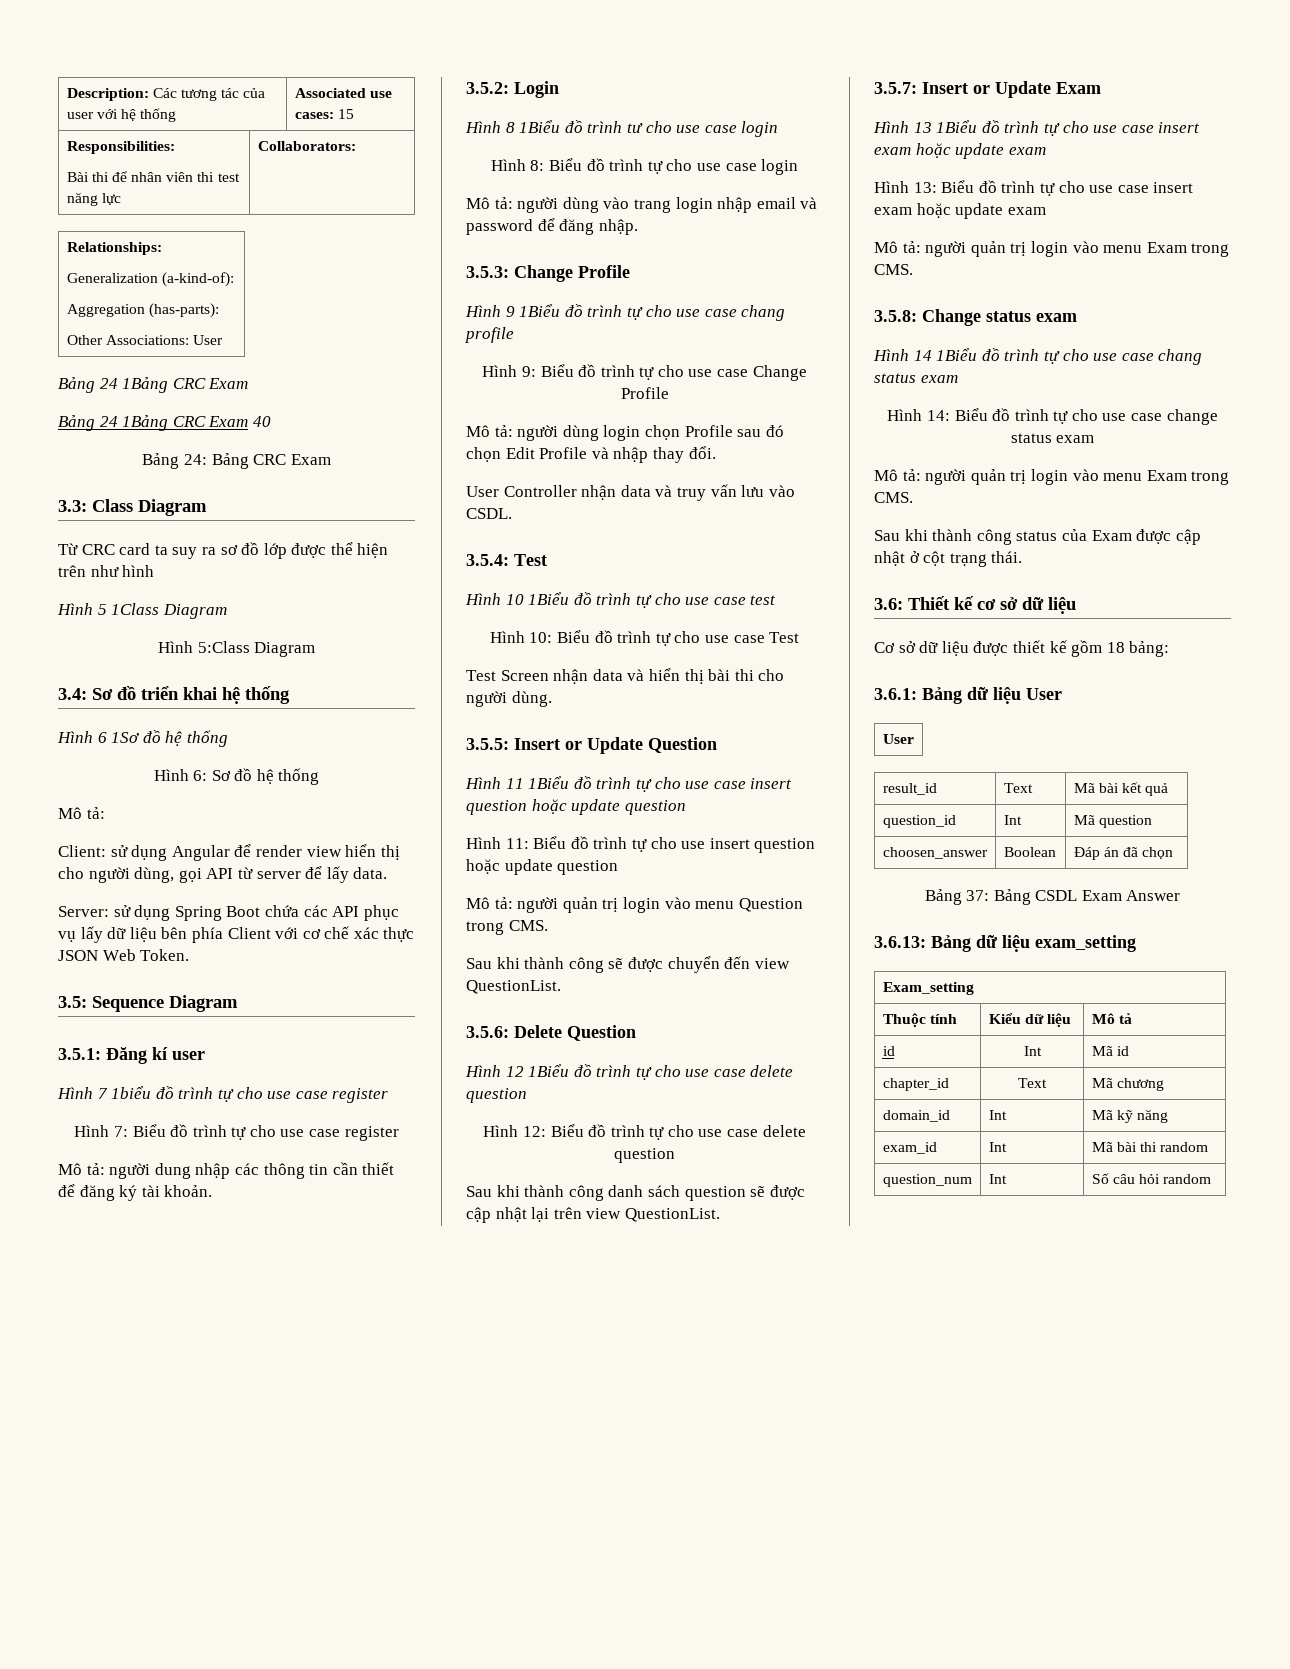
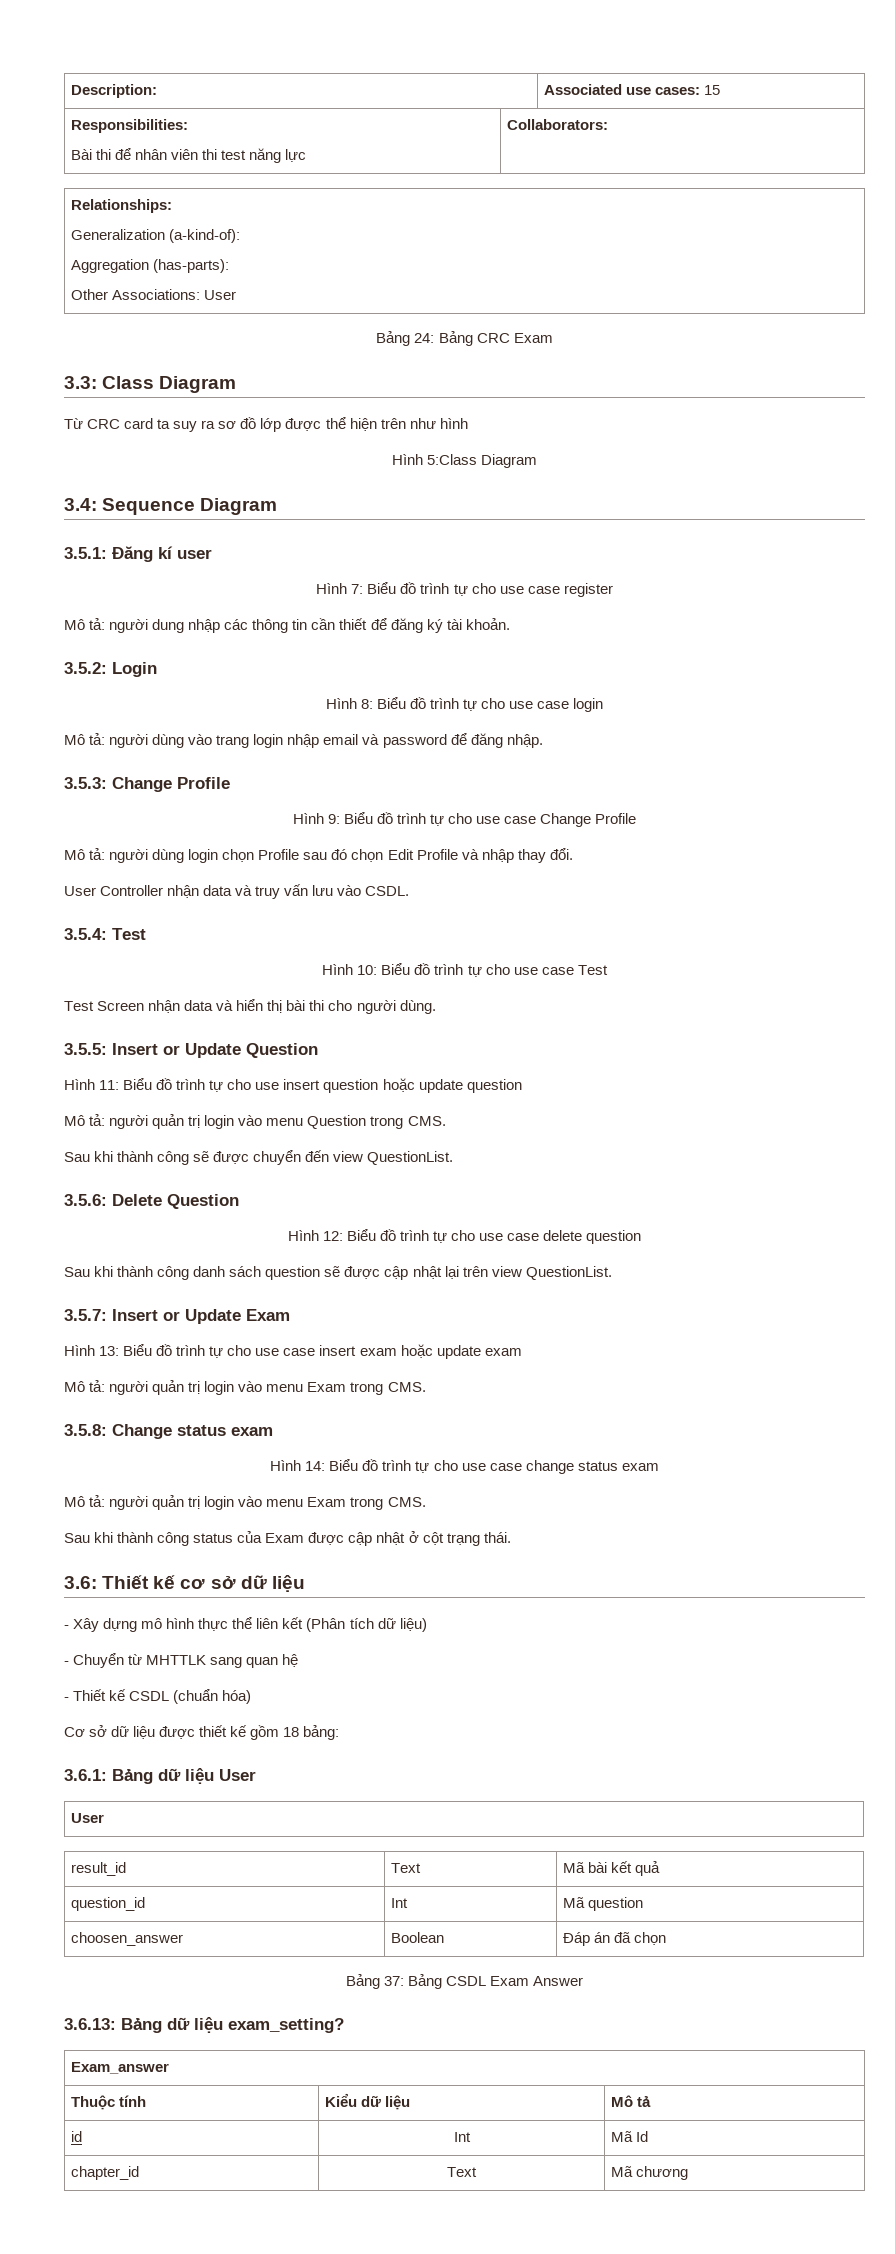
- Description: Các tương tác của user với hệ thống | Associated use cases: 15
+ Description: | Associated use cases: 15
  Relationships:
  Generalization (a-kind-of):
  Aggregation (has-parts):
  Other Associations: User
- Bảng 24 1Bảng CRC Exam
- Bảng 24 1Bảng CRC Exam 40
- Hình 5 1Class Diagram
- 3.4: Sơ đồ triển khai hệ thống
- Hình 6 1Sơ đồ hệ thống
- Hình 6: Sơ đồ hệ thống
- Mô tả:
- Client: sử dụng Angular để render view hiển thị cho người dùng, gọi API từ server để lấy data.
- Server: sử dụng Spring Boot chứa các API phục vụ lấy dữ liệu bên phía Client với cơ chế xác thực JSON Web Token.
- 3.5: Sequence Diagram
+ 3.4: Sequence Diagram
- Hình 7 1biểu đồ trình tự cho use case register
- Hình 8 1Biểu đồ trình tư cho use case login
- Hình 9 1Biểu đồ trình tự cho use case chang profile
- Hình 10 1Biểu đồ trình tự cho use case test
- Hình 11 1Biểu đồ trình tự cho use case insert question hoặc update question
- Hình 12 1Biểu đồ trình tự cho use case delete question
- Hình 13 1Biểu đồ trình tự cho use case insert exam hoặc update exam
- Hình 14 1Biểu đồ trình tự cho use case chang status exam
+ - Xây dựng mô hình thực thể liên kết (Phân tích dữ liệu)
+ - Chuyển từ MHTTLK sang quan hệ
+ - Thiết kế CSDL (chuẩn hóa)
- 3.6.13: Bảng dữ liệu exam_setting
- Exam_setting
+ 3.6.13: Bảng dữ liệu exam_setting?
+ Exam_answer
- id | Int | Mã id
+ id | Int | Mã Id
- domain_id | Int | Mã kỹ năng
- exam_id | Int | Mã bài thi random
- question_num | Int | Số câu hỏi random

